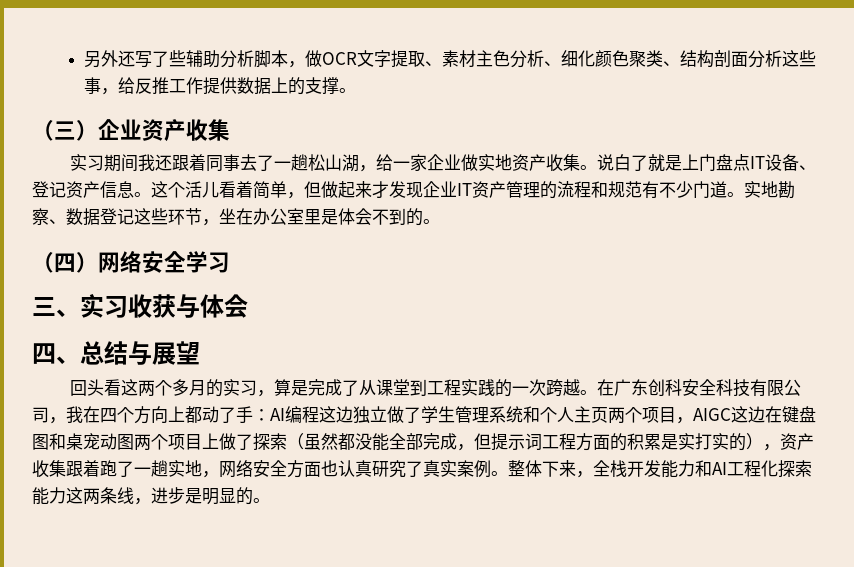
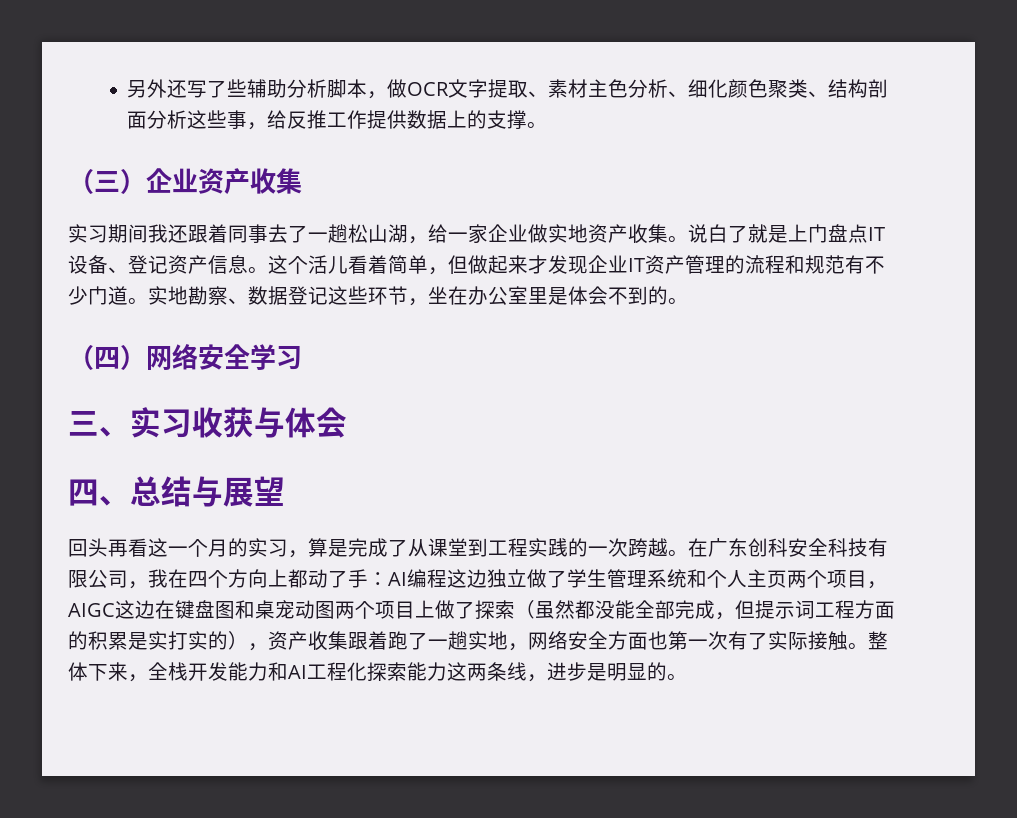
- 回头看这两个多月的实习，算是完成了从课堂到工程实践的一次跨越。
+ 回头再看这一个月的实习，算是完成了从课堂到工程实践的一次跨越。
- AI编程这边独立做了学生管理系统和个人主页两个项目，AIGC这边在键盘图和桌宠动图两个项目上做了探索（虽然都没能全部完成，但提示词工程方面的积累是实打实的），资产收集跟着跑了一趟实地，网络安全方面也认真研究了真实案例。
+ AI编程这边独立做了学生管理系统和个人主页两个项目，AIGC这边在键盘图和桌宠动图两个项目上做了探索（虽然都没能全部完成，但提示词工程方面的积累是实打实的），资产收集跟着跑了一趟实地，网络安全方面也第一次有了实际接触。

